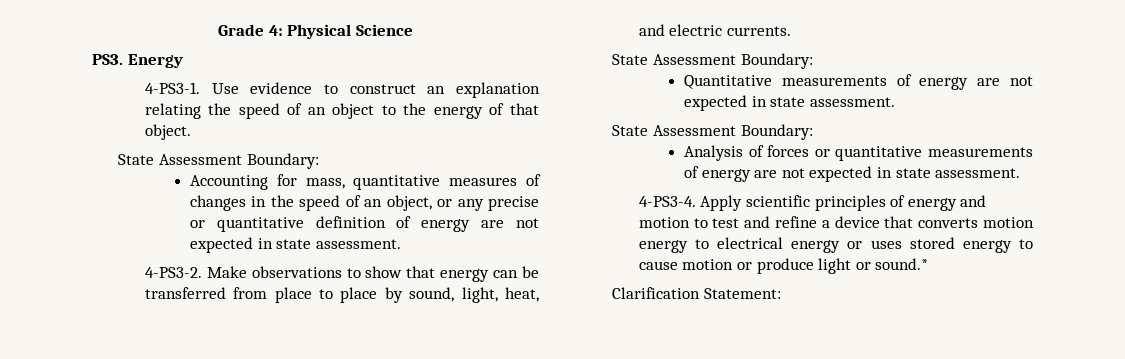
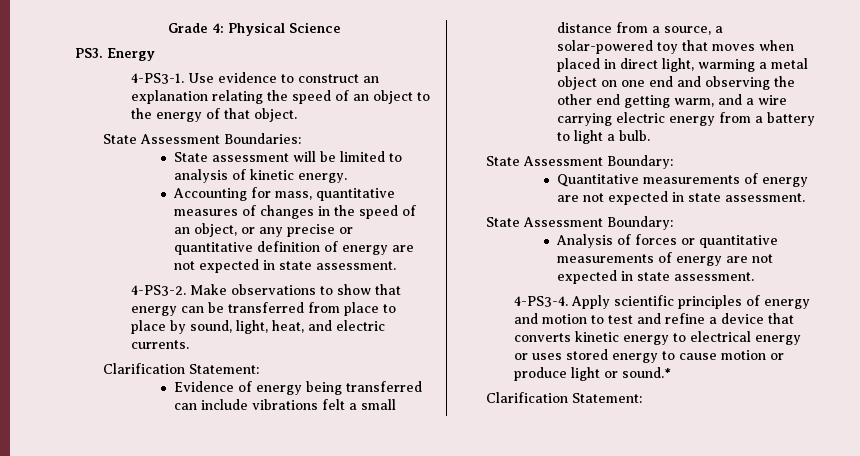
  Use evidence to construct an explanation relating the speed of an object to the energy of that object.
- State Assessment Boundary:
+ State Assessment Boundaries:
+ State assessment will be limited to analysis of kinetic energy.
  Make observations to show that energy can be transferred from place to place by sound, light, heat, and electric currents.
+ Clarification Statement:
+ Evidence of energy being transferred can include vibrations felt a small distance from a source, a solar-powered toy that moves when placed in direct light, warming a metal object on one end and observing the other end getting warm, and a wire carrying electric energy from a battery to light a bulb.
- Apply scientific principles of energy and motion to test and refine a device that converts motion energy to electrical energy or uses stored energy to cause motion or produce light or sound.*
+ Apply scientific principles of energy and motion to test and refine a device that converts kinetic energy to electrical energy or uses stored energy to cause motion or produce light or sound.*

